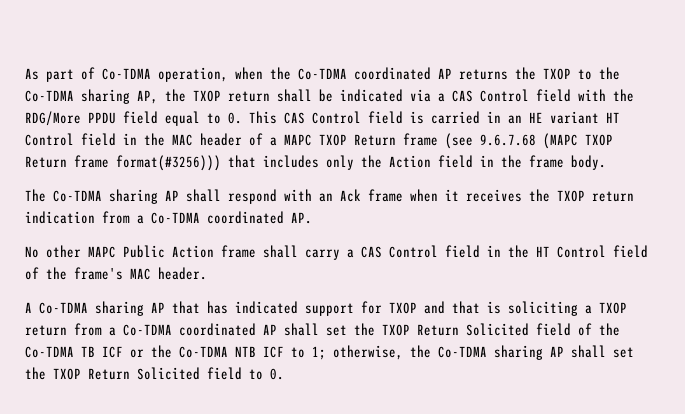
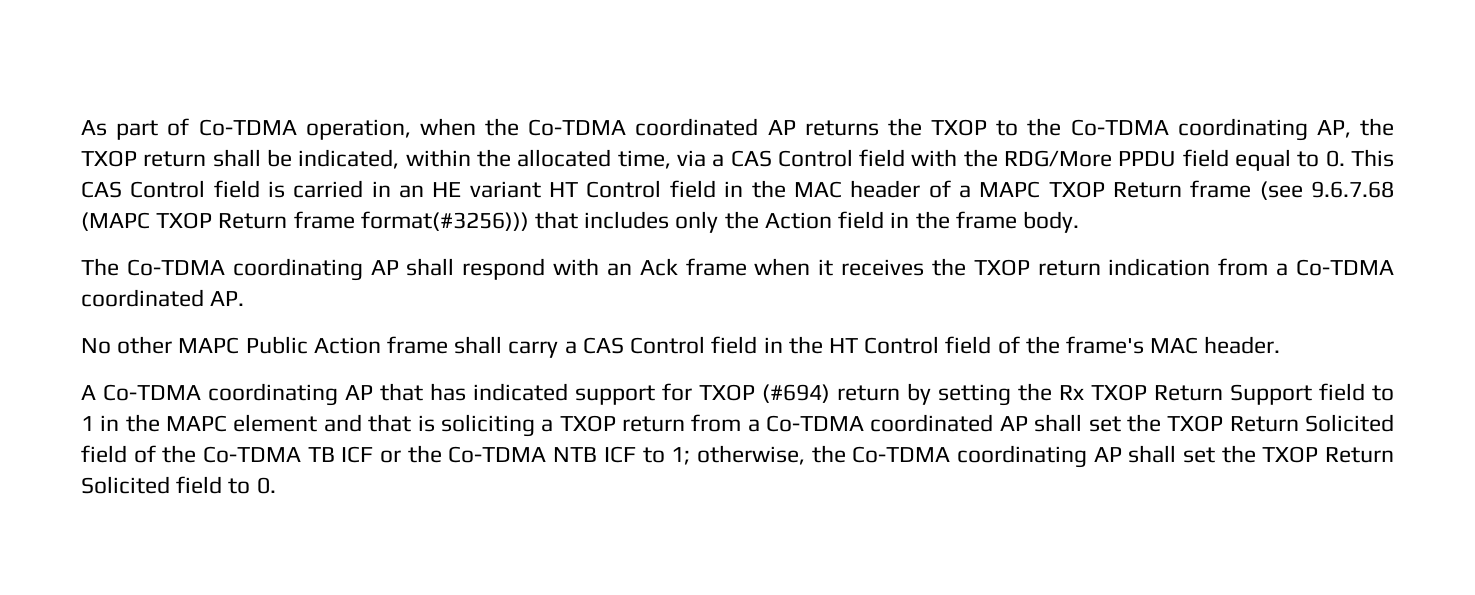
- As part of Co-TDMA operation, when the Co-TDMA coordinated AP returns the TXOP to the Co-TDMA sharing AP, the TXOP return shall be indicated via a CAS Control field with the RDG/More PPDU field equal to 0. This CAS Control field is carried in an HE variant HT Control field in the MAC header of a MAPC TXOP Return frame (see 9.6.7.68 (MAPC TXOP Return frame format(#3256))) that includes only the Action field in the frame body.
+ As part of Co-TDMA operation, when the Co-TDMA coordinated AP returns the TXOP to the Co-TDMA coordinating AP, the TXOP return shall be indicated, within the allocated time, via a CAS Control field with the RDG/More PPDU field equal to 0. This CAS Control field is carried in an HE variant HT Control field in the MAC header of a MAPC TXOP Return frame (see 9.6.7.68 (MAPC TXOP Return frame format(#3256))) that includes only the Action field in the frame body.
- The Co-TDMA sharing AP shall respond with an Ack frame when it receives the TXOP return indication from a Co-TDMA coordinated AP.
+ The Co-TDMA coordinating AP shall respond with an Ack frame when it receives the TXOP return indication from a Co-TDMA coordinated AP.
- A Co-TDMA sharing AP that has indicated support for TXOP and that is soliciting a TXOP return from a Co-TDMA coordinated AP shall set the TXOP Return Solicited field of the Co-TDMA TB ICF or the Co-TDMA NTB ICF to 1; otherwise, the Co-TDMA sharing AP shall set the TXOP Return Solicited field to 0.
+ A Co-TDMA coordinating AP that has indicated support for TXOP (#694) return by setting the Rx TXOP Return Support field to 1 in the MAPC element and that is soliciting a TXOP return from a Co-TDMA coordinated AP shall set the TXOP Return Solicited field of the Co-TDMA TB ICF or the Co-TDMA NTB ICF to 1; otherwise, the Co-TDMA coordinating AP shall set the TXOP Return Solicited field to 0.

